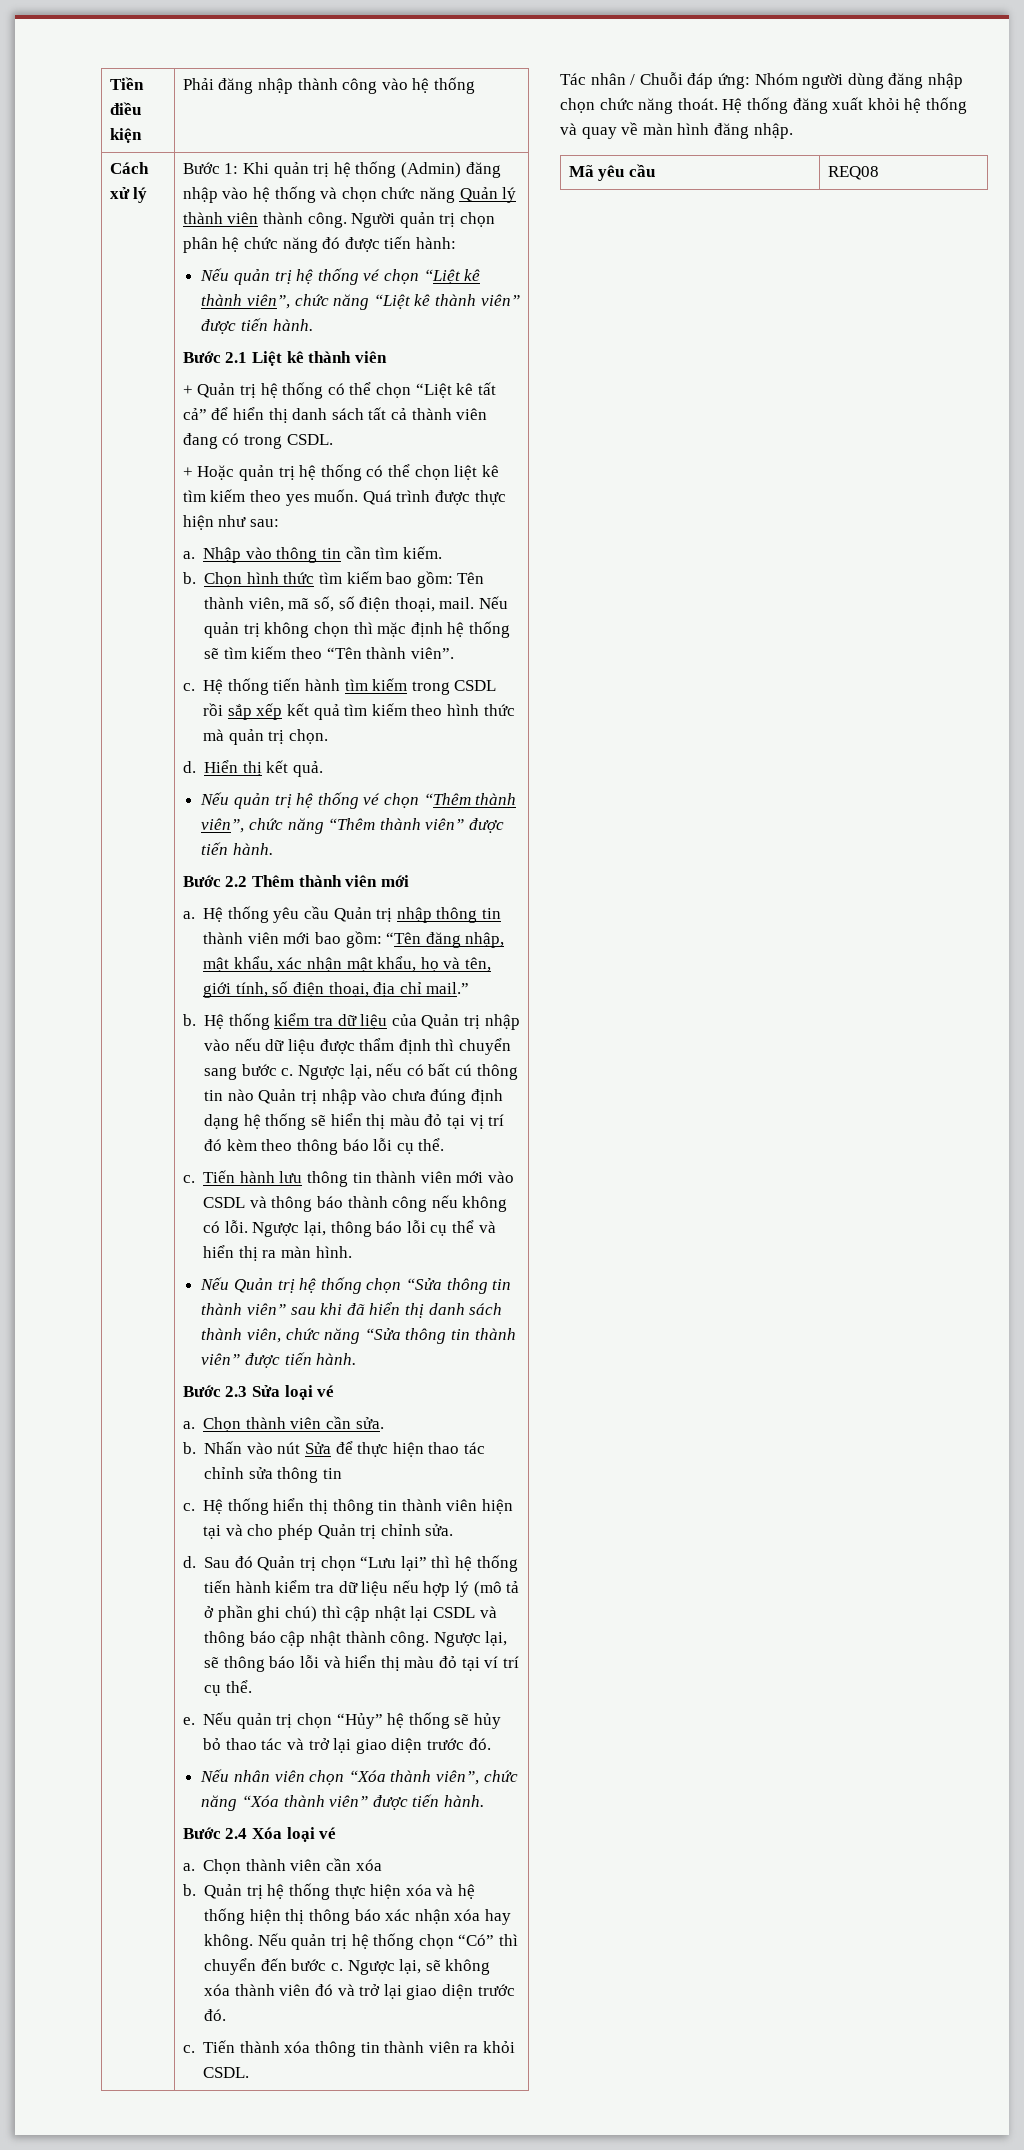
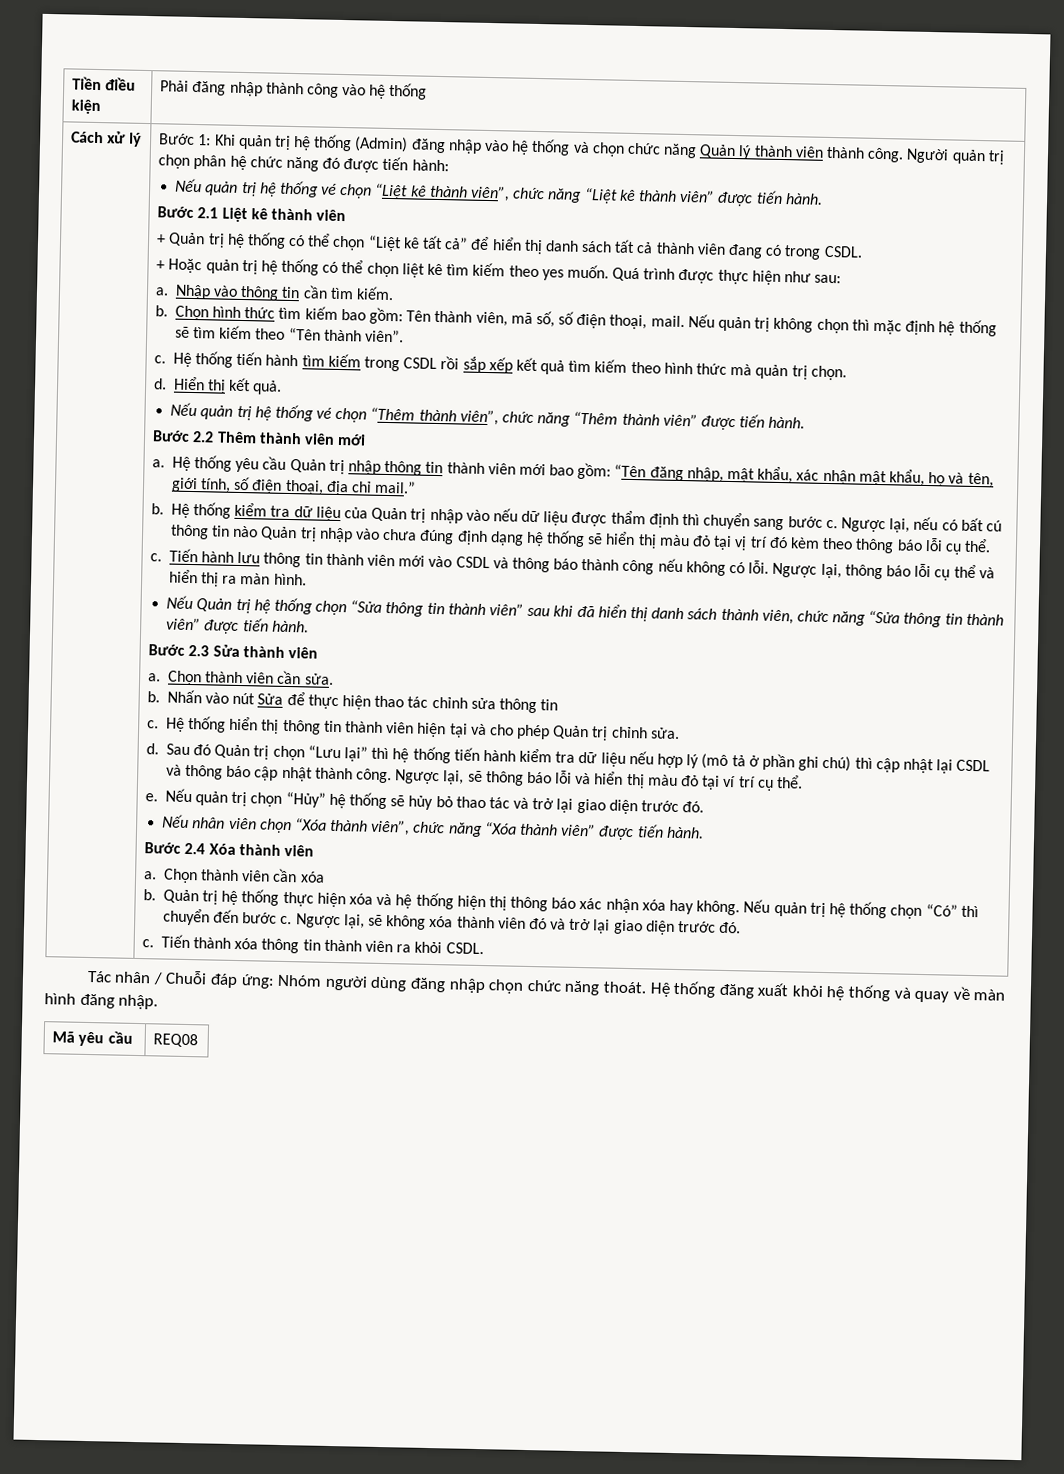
- Bước 2.3 Sửa loại vé
+ Bước 2.3 Sửa thành viên
- Bước 2.4 Xóa loại vé
+ Bước 2.4 Xóa thành viên

